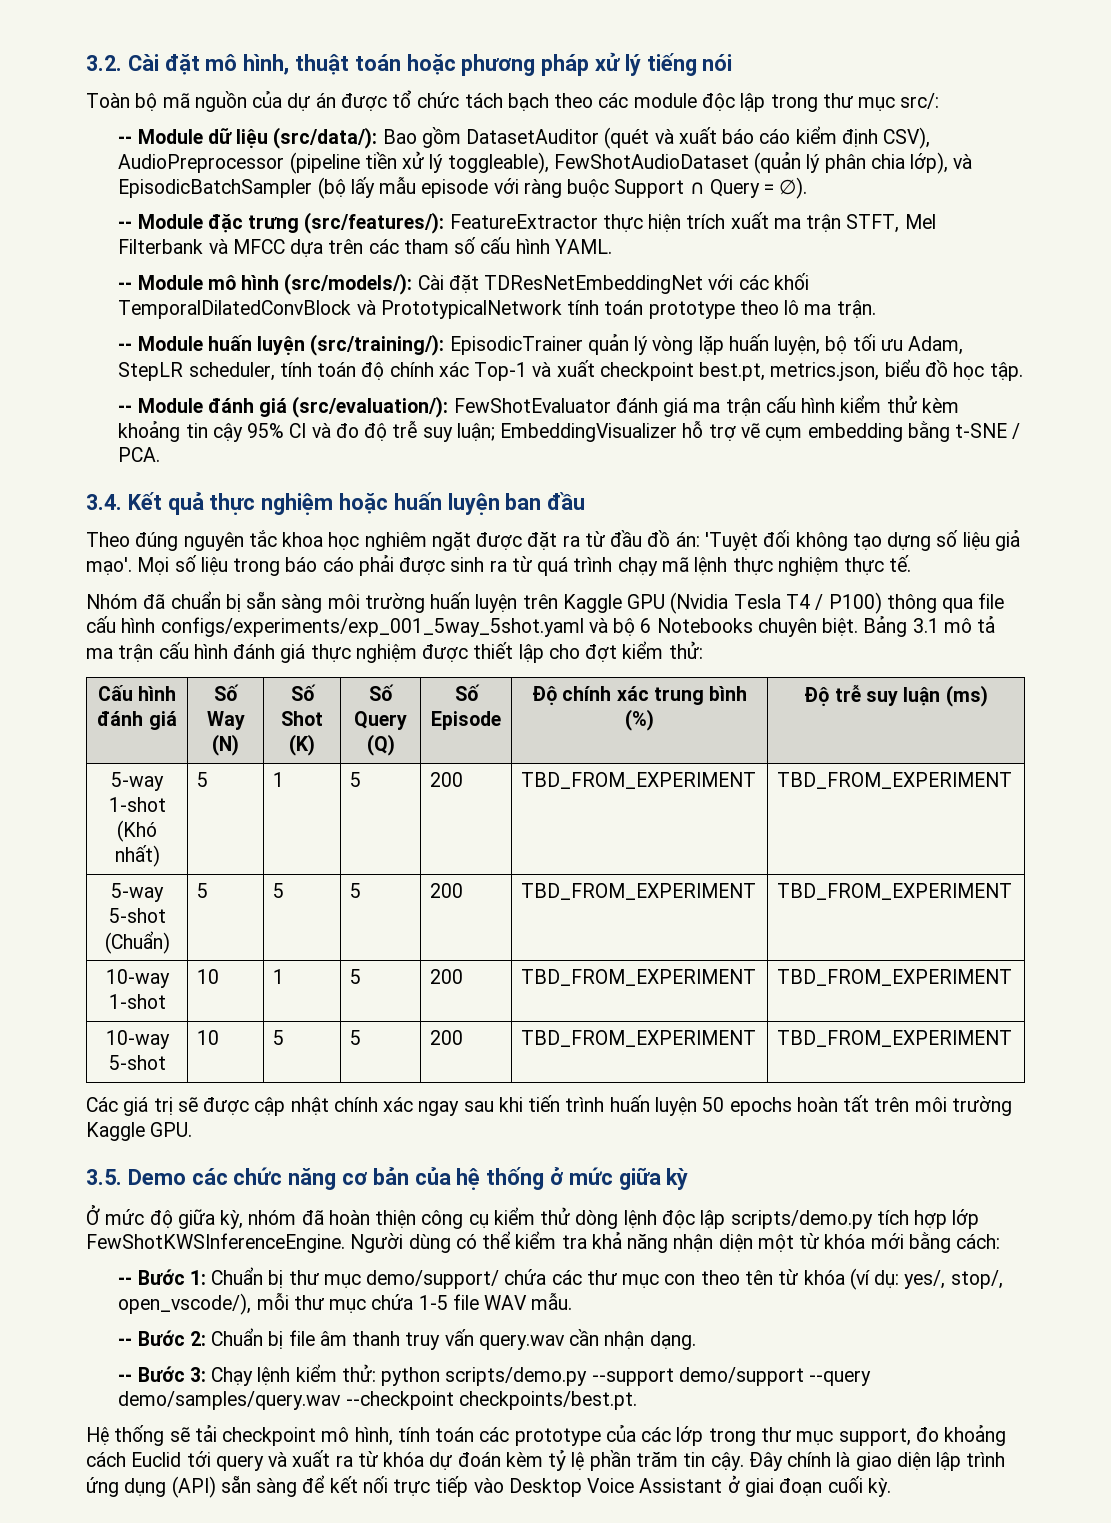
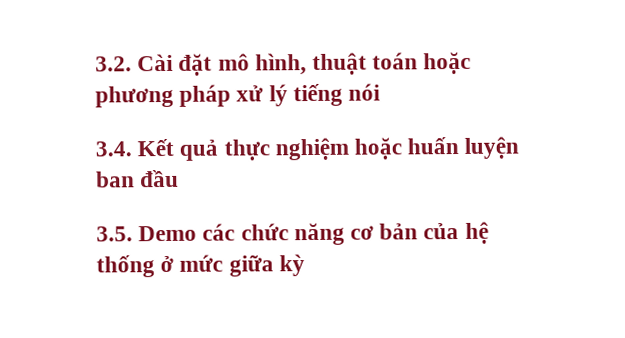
- Toàn bộ mã nguồn của dự án được tổ chức tách bạch theo các module độc lập trong thư mục src/:
- -- Module dữ liệu (src/data/): Bao gồm DatasetAuditor (quét và xuất báo cáo kiểm định CSV), AudioPreprocessor (pipeline tiền xử lý toggleable), FewShotAudioDataset (quản lý phân chia lớp), và EpisodicBatchSampler (bộ lấy mẫu episode với ràng buộc Support ∩ Query = ∅).
- -- Module đặc trưng (src/features/): FeatureExtractor thực hiện trích xuất ma trận STFT, Mel Filterbank và MFCC dựa trên các tham số cấu hình YAML.
- -- Module mô hình (src/models/): Cài đặt TDResNetEmbeddingNet với các khối TemporalDilatedConvBlock và PrototypicalNetwork tính toán prototype theo lô ma trận.
- -- Module huấn luyện (src/training/): EpisodicTrainer quản lý vòng lặp huấn luyện, bộ tối ưu Adam, StepLR scheduler, tính toán độ chính xác Top-1 và xuất checkpoint best.pt, metrics.json, biểu đồ học tập.
- -- Module đánh giá (src/evaluation/): FewShotEvaluator đánh giá ma trận cấu hình kiểm thử kèm khoảng tin cậy 95% CI và đo độ trễ suy luận; EmbeddingVisualizer hỗ trợ vẽ cụm embedding bằng t-SNE / PCA.
- Theo đúng nguyên tắc khoa học nghiêm ngặt được đặt ra từ đầu đồ án: 'Tuyệt đối không tạo dựng số liệu giả mạo'. Mọi số liệu trong báo cáo phải được sinh ra từ quá trình chạy mã lệnh thực nghiệm thực tế.
- Nhóm đã chuẩn bị sẵn sàng môi trường huấn luyện trên Kaggle GPU (Nvidia Tesla T4 / P100) thông qua file cấu hình configs/experiments/exp_001_5way_5shot.yaml và bộ 6 Notebooks chuyên biệt. Bảng 3.1 mô tả ma trận cấu hình đánh giá thực nghiệm được thiết lập cho đợt kiểm thử:
- Cấu hình đánh giá | Số Way (N) | Số Shot (K) | Số Query (Q) | Số Episode | Độ chính xác trung bình (%) | Độ trễ suy luận (ms)
- 5-way 1-shot (Khó nhất) | 5 | 1 | 5 | 200 | TBD_FROM_EXPERIMENT | TBD_FROM_EXPERIMENT
- 5-way 5-shot (Chuẩn) | 5 | 5 | 5 | 200 | TBD_FROM_EXPERIMENT | TBD_FROM_EXPERIMENT
- 10-way 1-shot | 10 | 1 | 5 | 200 | TBD_FROM_EXPERIMENT | TBD_FROM_EXPERIMENT
- 10-way 5-shot | 10 | 5 | 5 | 200 | TBD_FROM_EXPERIMENT | TBD_FROM_EXPERIMENT
- Các giá trị sẽ được cập nhật chính xác ngay sau khi tiến trình huấn luyện 50 epochs hoàn tất trên môi trường Kaggle GPU.
- Ở mức độ giữa kỳ, nhóm đã hoàn thiện công cụ kiểm thử dòng lệnh độc lập scripts/demo.py tích hợp lớp FewShotKWSInferenceEngine. Người dùng có thể kiểm tra khả năng nhận diện một từ khóa mới bằng cách:
- -- Bước 1: Chuẩn bị thư mục demo/support/ chứa các thư mục con theo tên từ khóa (ví dụ: yes/, stop/, open_vscode/), mỗi thư mục chứa 1-5 file WAV mẫu.
- -- Bước 2: Chuẩn bị file âm thanh truy vấn query.wav cần nhận dạng.
- -- Bước 3: Chạy lệnh kiểm thử: python scripts/demo.py --support demo/support --query demo/samples/query.wav --checkpoint checkpoints/best.pt.
- Hệ thống sẽ tải checkpoint mô hình, tính toán các prototype của các lớp trong thư mục support, đo khoảng cách Euclid tới query và xuất ra từ khóa dự đoán kèm tỷ lệ phần trăm tin cậy. Đây chính là giao diện lập trình ứng dụng (API) sẵn sàng để kết nối trực tiếp vào Desktop Voice Assistant ở giai đoạn cuối kỳ.

